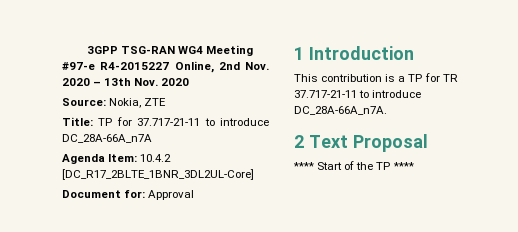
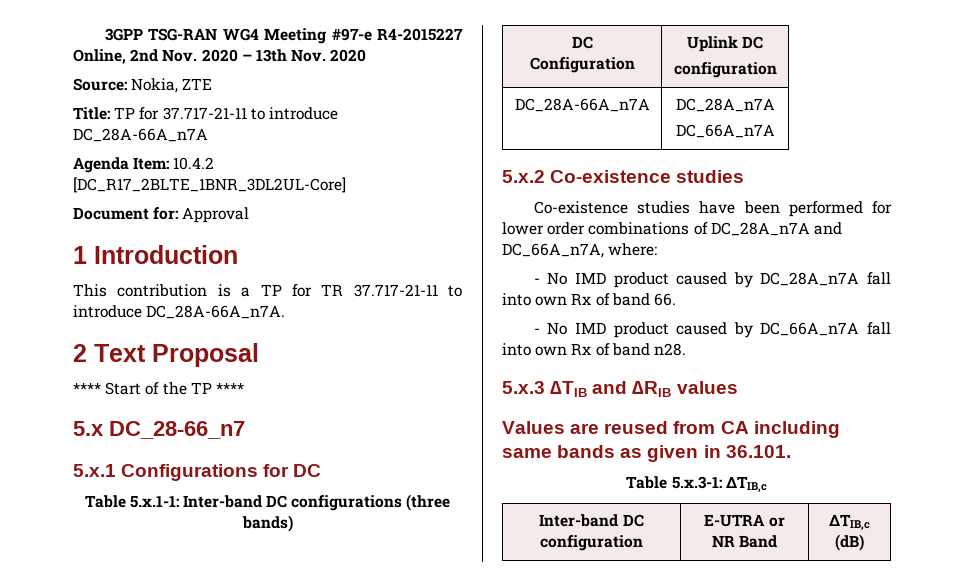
+ 5.x DC_28-66_n7
+ 5.x.1 Configurations for DC
+ Table 5.x.1-1: Inter-band DC configurations (three bands)
+ DC
+ Configuration | Uplink DC
+ configuration
+ DC_28A-66A_n7A | DC_28A_n7A
+ DC_66A_n7A
+ 5.x.2 Co-existence studies
+ Co-existence studies have been performed for lower order combinations of DC_28A_n7A and DC_66A_n7A, where:
+ - No IMD product caused by DC_28A_n7A fall into own Rx of band 66.
+ - No IMD product caused by DC_66A_n7A fall into own Rx of band n28.
+ 5.x.3 ∆TIB and ∆RIB values
+ Values are reused from CA including same bands as given in 36.101.
+ Table 5.x.3-1: ΔTIB,c
+ Inter-band DC configuration | E-UTRA or NR Band | ΔTIB,c (dB)

